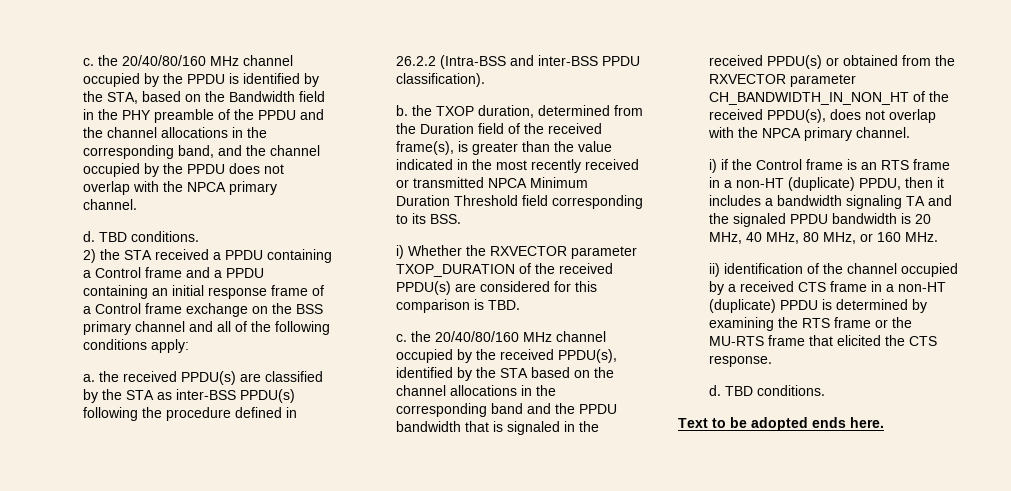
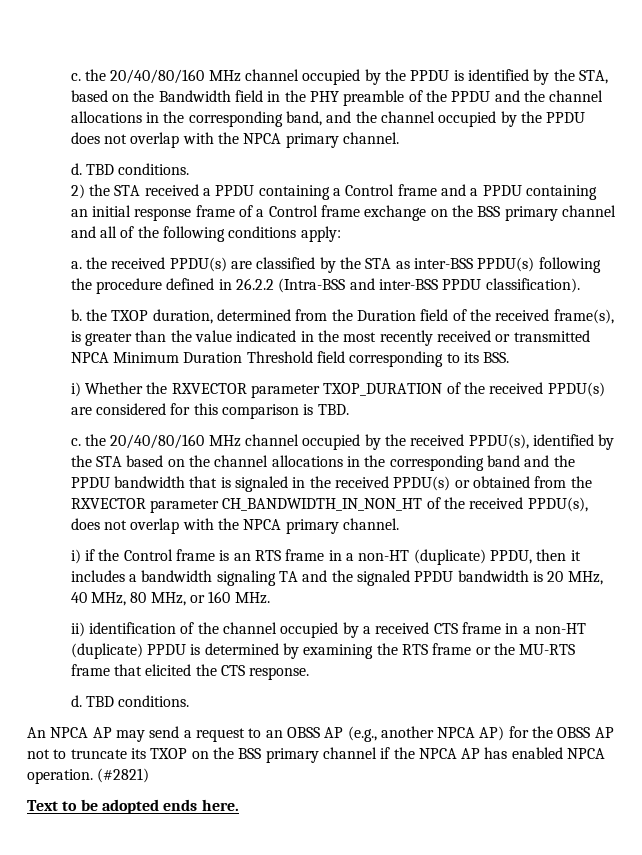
+ An NPCA AP may send a request to an OBSS AP (e.g., another NPCA AP) for the OBSS AP not to truncate its TXOP on the BSS primary channel if the NPCA AP has enabled NPCA operation. (#2821)

